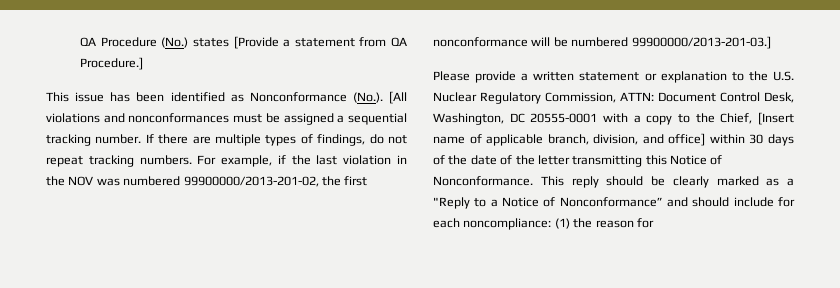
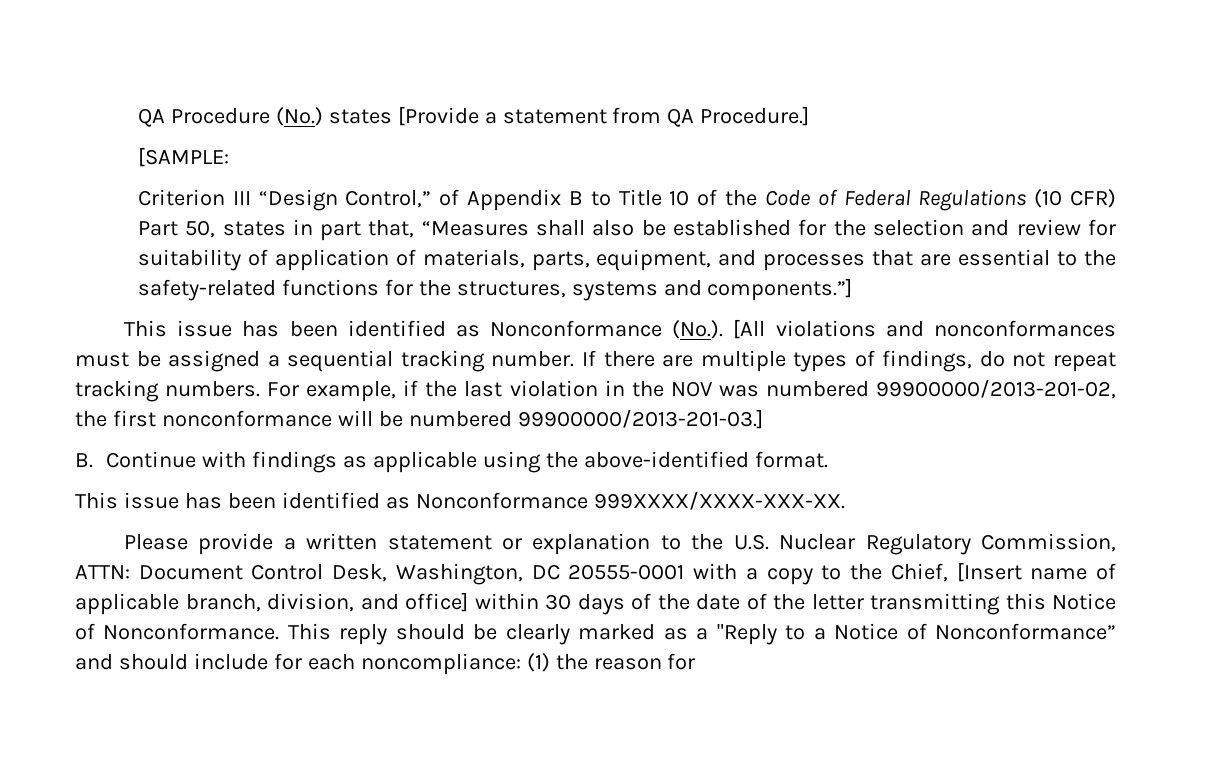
+ [SAMPLE:
+ Criterion III “Design Control,” of Appendix B to Title 10 of the Code of Federal Regulations (10 CFR) Part 50, states in part that, “Measures shall also be established for the selection and review for suitability of application of materials, parts, equipment, and processes that are essential to the safety-related functions for the structures, systems and components.”]
+ B. Continue with findings as applicable using the above-identified format.
+ This issue has been identified as Nonconformance 999XXXX/XXXX-XXX-XX.

